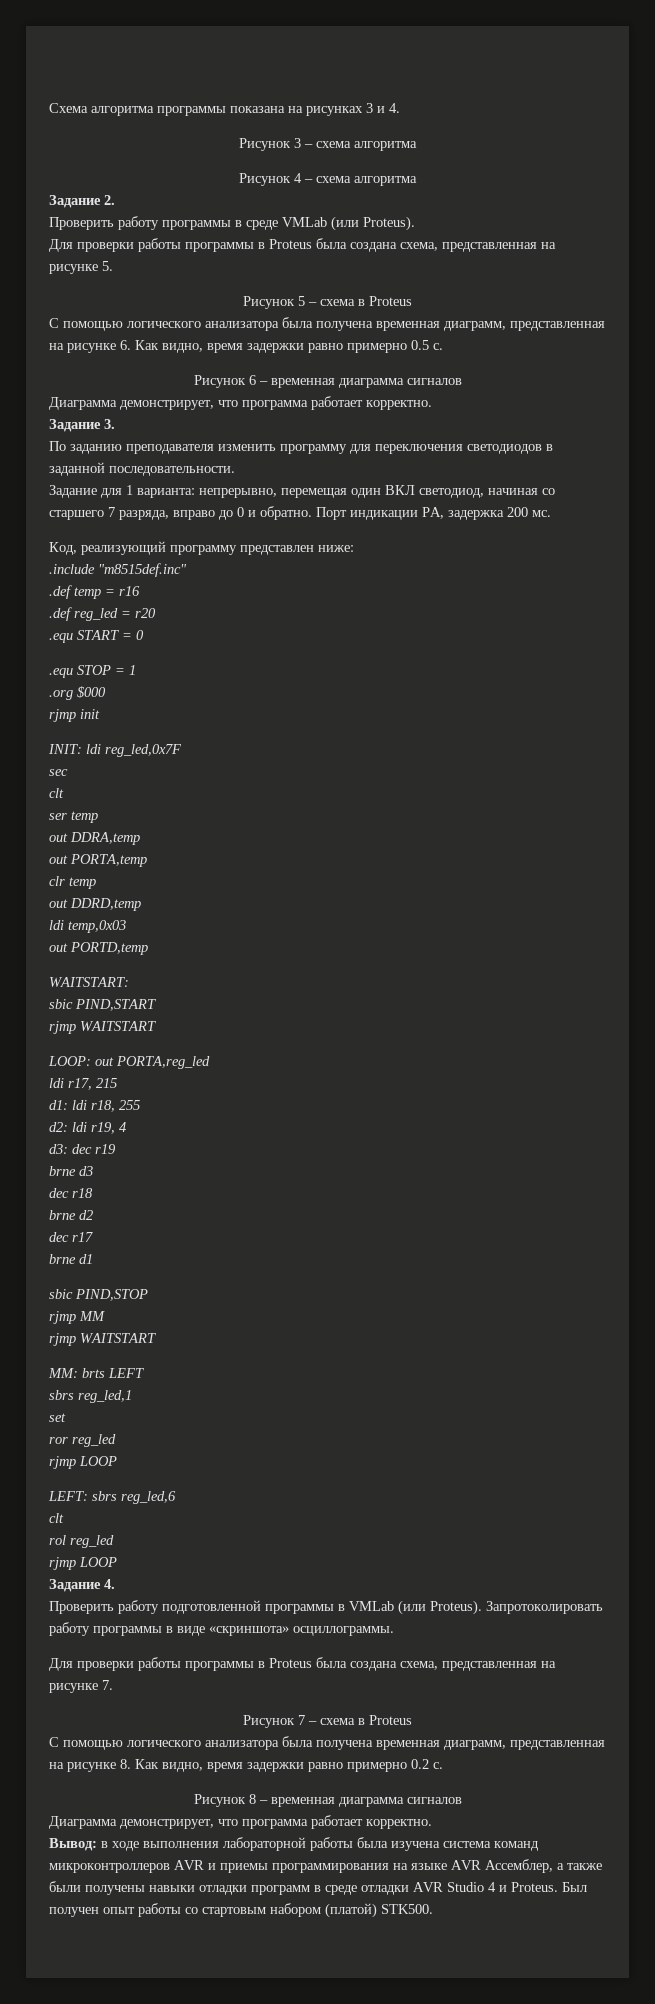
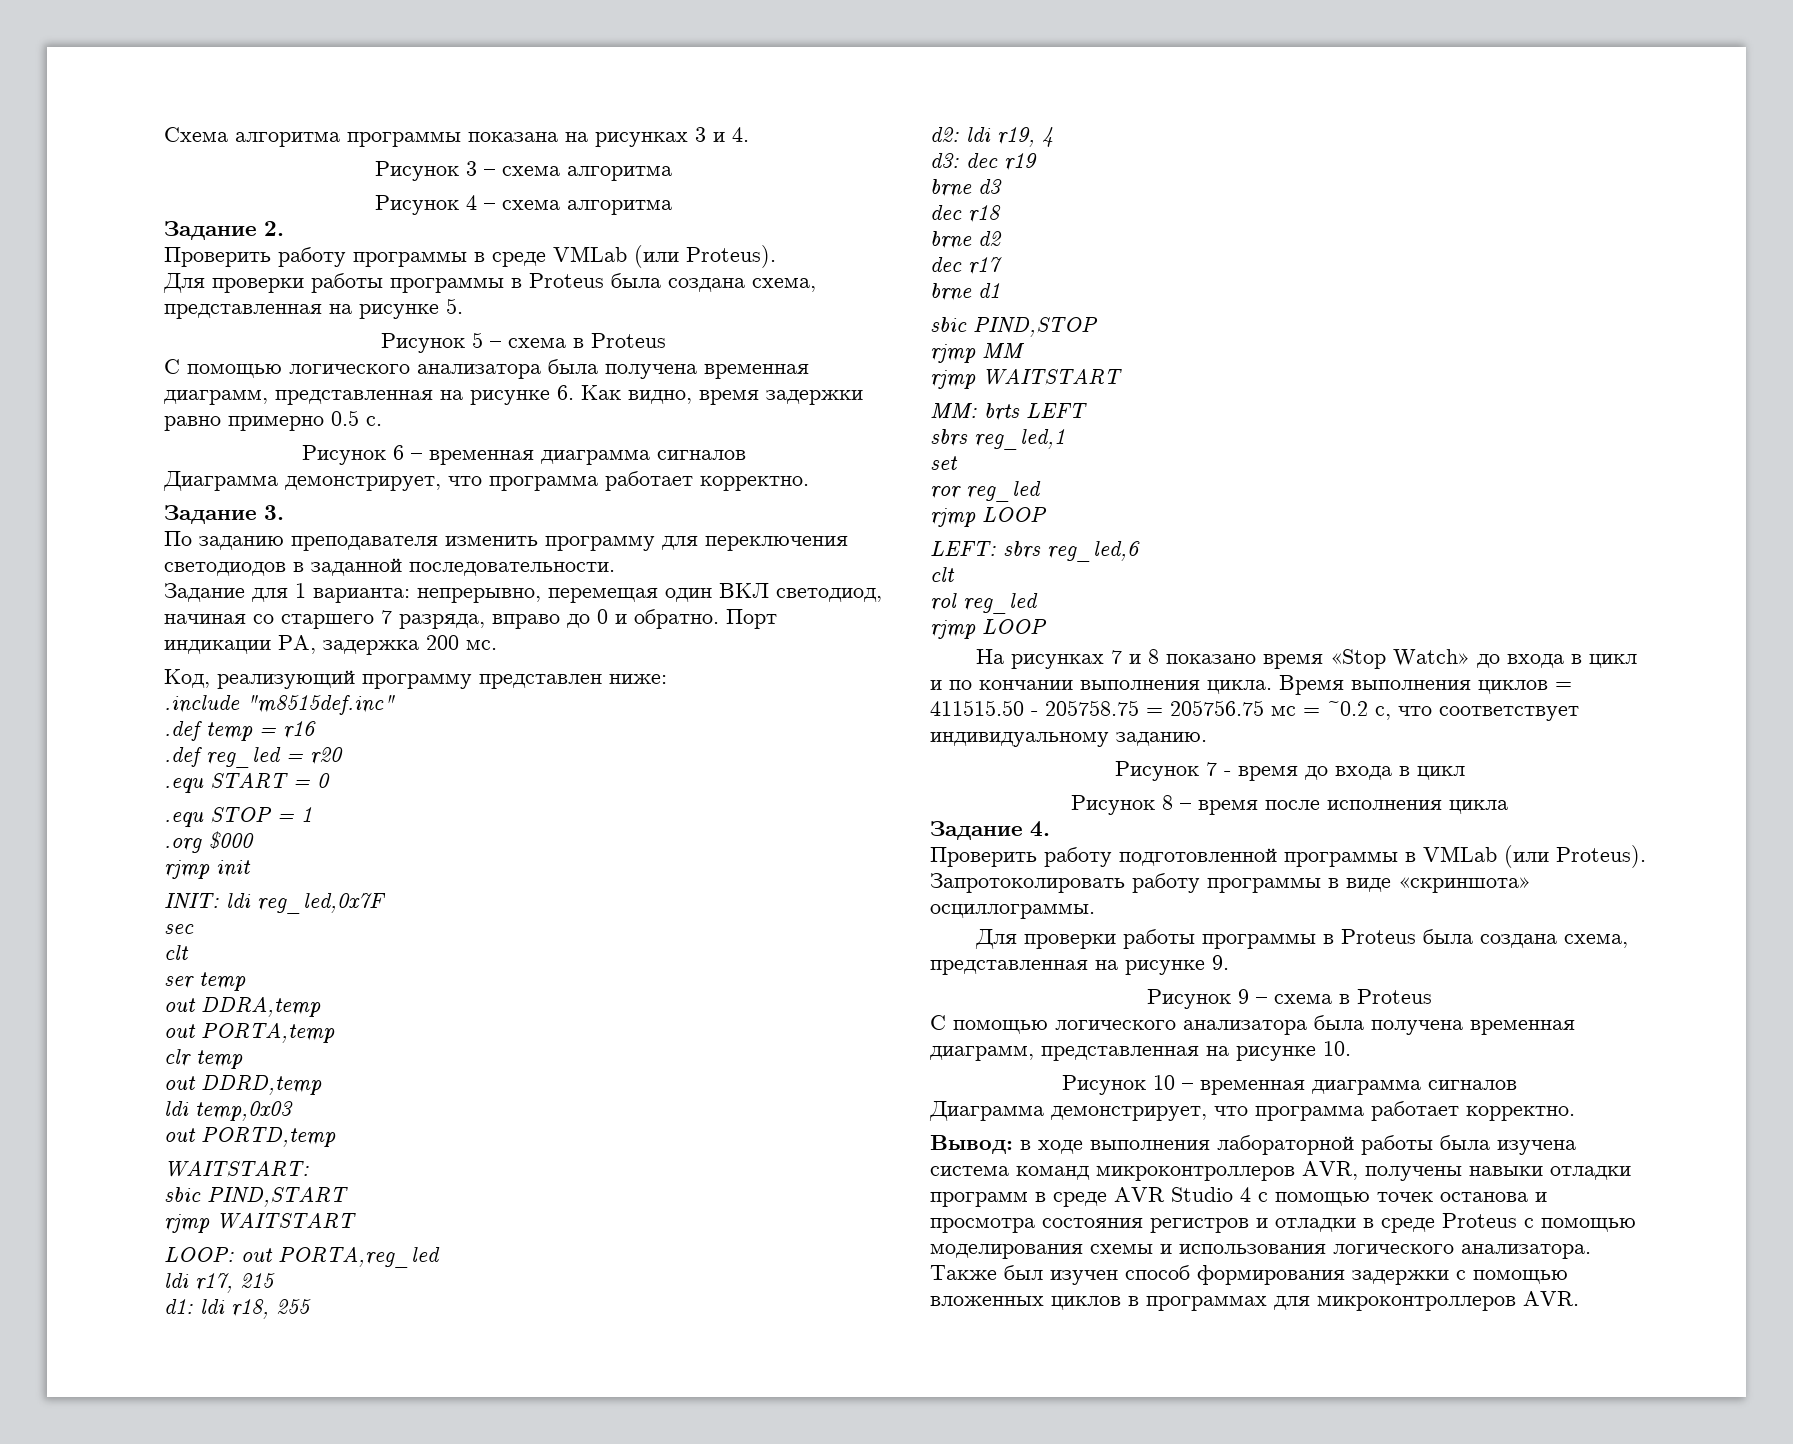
+ На рисунках 7 и 8 показано время «Stop Watch» до входа в цикл и по кончании выполнения цикла. Время выполнения циклов = 411515.50 - 205758.75 = 205756.75 мс = ~0.2 c, что соответствует индивидуальному заданию.
+ Рисунок 7 - время до входа в цикл
+ Рисунок 8 – время после исполнения цикла
- Для проверки работы программы в Proteus была создана схема, представленная на рисунке 7.
- Рисунок 7 – схема в Proteus
+ Для проверки работы программы в Proteus была создана схема, представленная на рисунке 9.
+ Рисунок 9 – схема в Proteus
- С помощью логического анализатора была получена временная диаграмм, представленная на рисунке 8. Как видно, время задержки равно примерно 0.2 c.
- Рисунок 8 – временная диаграмма сигналов
+ С помощью логического анализатора была получена временная диаграмм, представленная на рисунке 10.
+ Рисунок 10 – временная диаграмма сигналов
- Вывод: в ходе выполнения лабораторной работы была изучена система команд микроконтроллеров AVR и приемы программирования на языке AVR Aссемблер, а также были получены навыки отладки программ в среде отладки AVR Studio 4 и Proteus. Был получен опыт работы со стартовым набором (платой) STK500.
+ Вывод: в ходе выполнения лабораторной работы была изучена система команд микроконтроллеров AVR, получены навыки отладки программ в среде AVR Studio 4 с помощью точек останова и просмотра состояния регистров и отладки в среде Proteus с помощью моделирования схемы и использования логического анализатора. Также был изучен способ формирования задержки с помощью вложенных циклов в программах для микроконтроллеров AVR.

